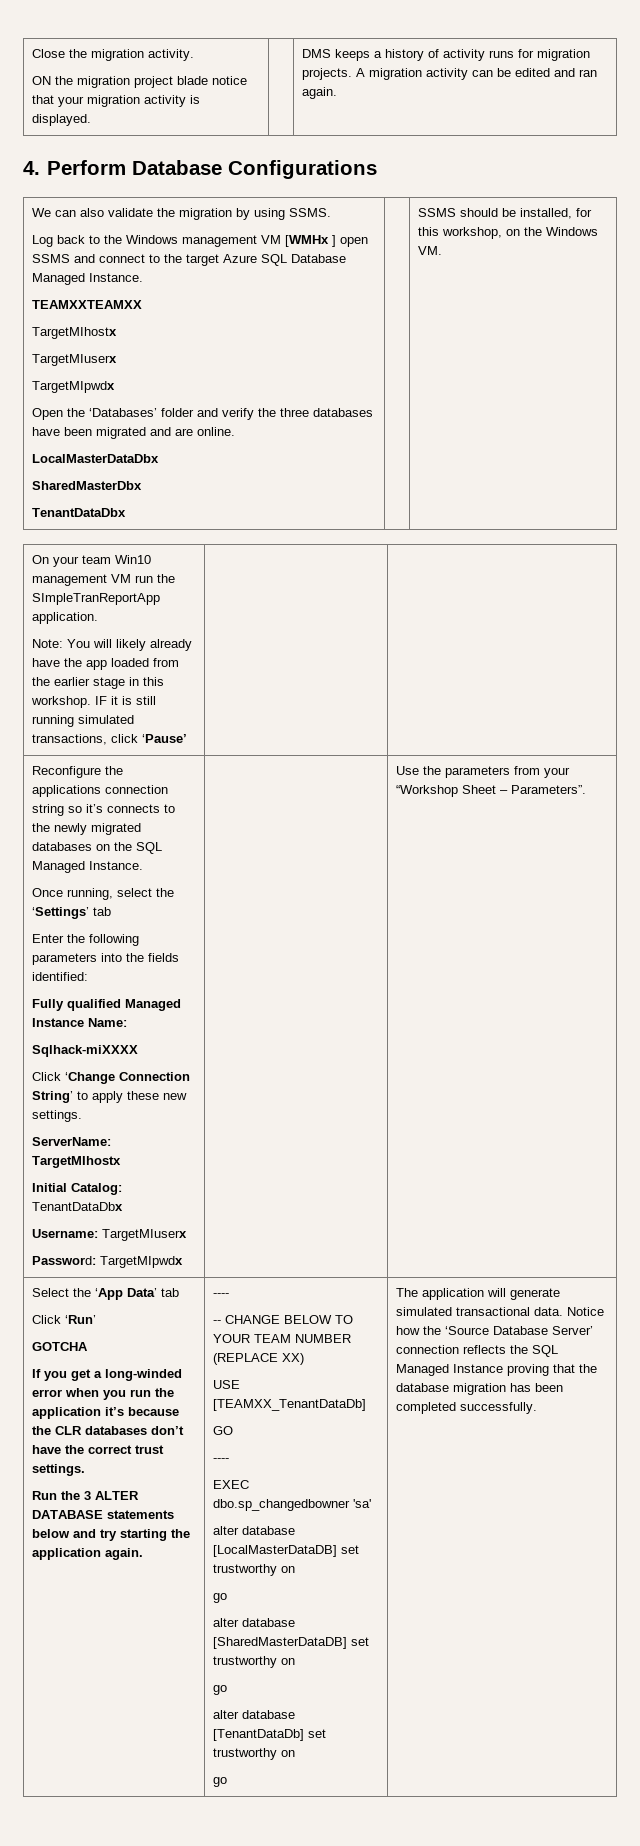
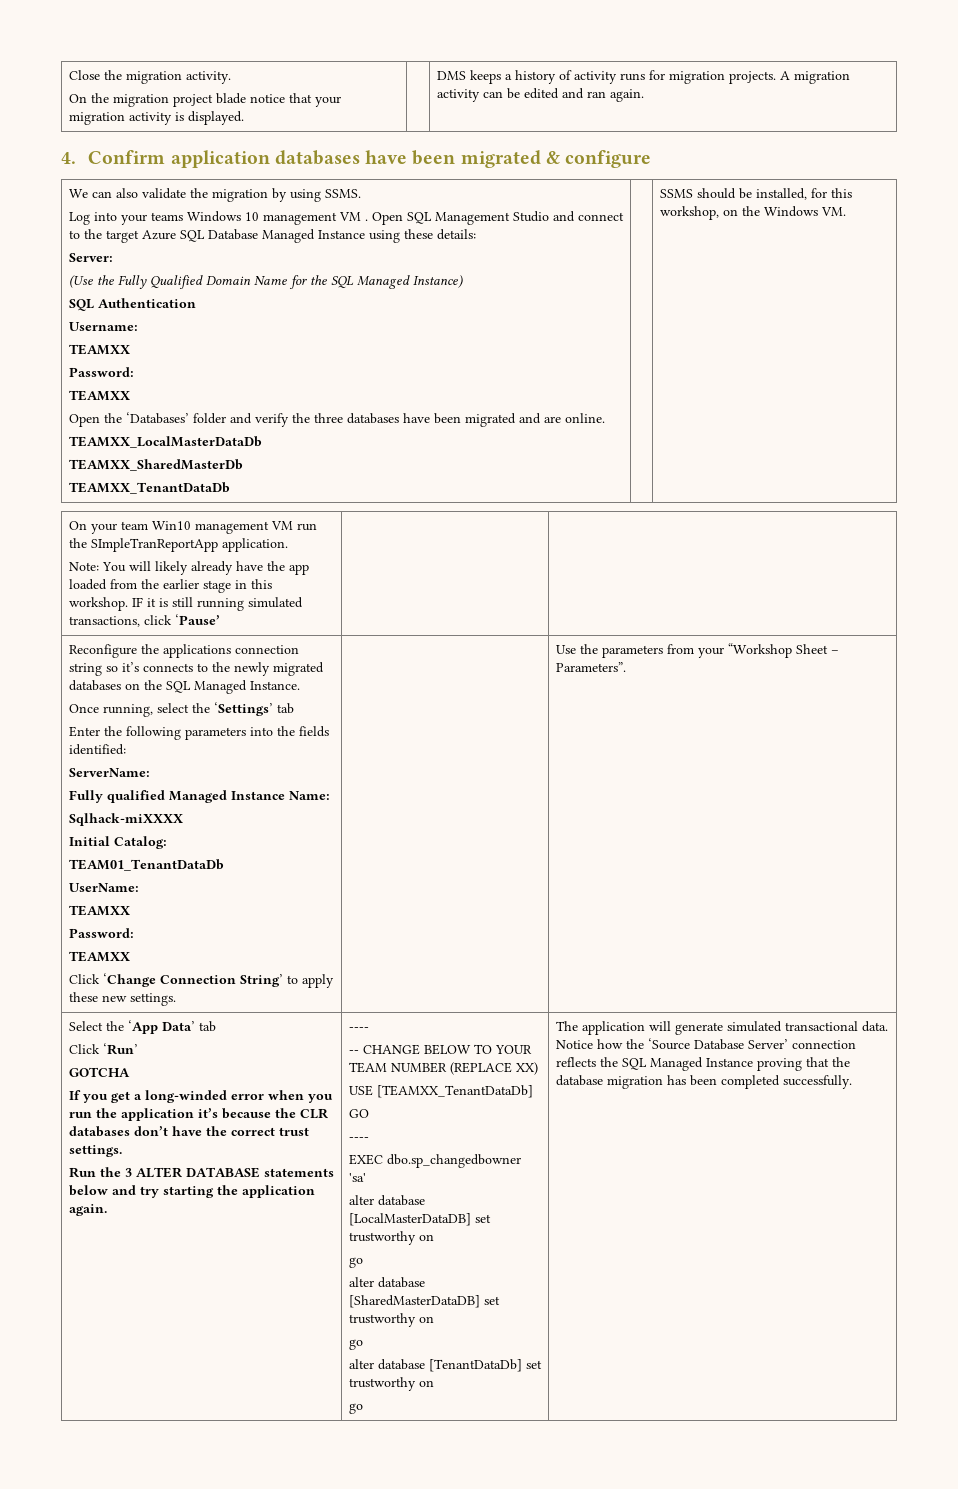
  Close the migration activity.
- ON the migration project blade notice that your migration activity is displayed. | | DMS keeps a history of activity runs for migration projects. A migration activity can be edited and ran again.
+ On the migration project blade notice that your migration activity is displayed. | | DMS keeps a history of activity runs for migration projects. A migration activity can be edited and ran again.
- 4. Perform Database Configurations
+ 4. Confirm application databases have been migrated & configure
- Log back to the Windows management VM [WMHx ] open SSMS and connect to the target Azure SQL Database Managed Instance.
- TEAMXXTEAMXX
- TargetMIhostx
- TargetMIuserx
- TargetMIpwdx
+ Log into your teams Windows 10 management VM . Open SQL Management Studio and connect to the target Azure SQL Database Managed Instance using these details:
+ Server:
+ (Use the Fully Qualified Domain Name for the SQL Managed Instance)
+ SQL Authentication
+ Username:
+ TEAMXX
+ Password:
+ TEAMXX
- LocalMasterDataDbx
- SharedMasterDbx
- TenantDataDbx
+ TEAMXX_LocalMasterDataDb
+ TEAMXX_SharedMasterDb
+ TEAMXX_TenantDataDb
+ ServerName:
+ Initial Catalog:
+ TEAM01_TenantDataDb
+ UserName:
+ TEAMXX
+ Password:
+ TEAMXX
- ServerName: TargetMIhostx
- Initial Catalog: TenantDataDbx
- Username: TargetMIuserx
- Password: TargetMIpwdx

